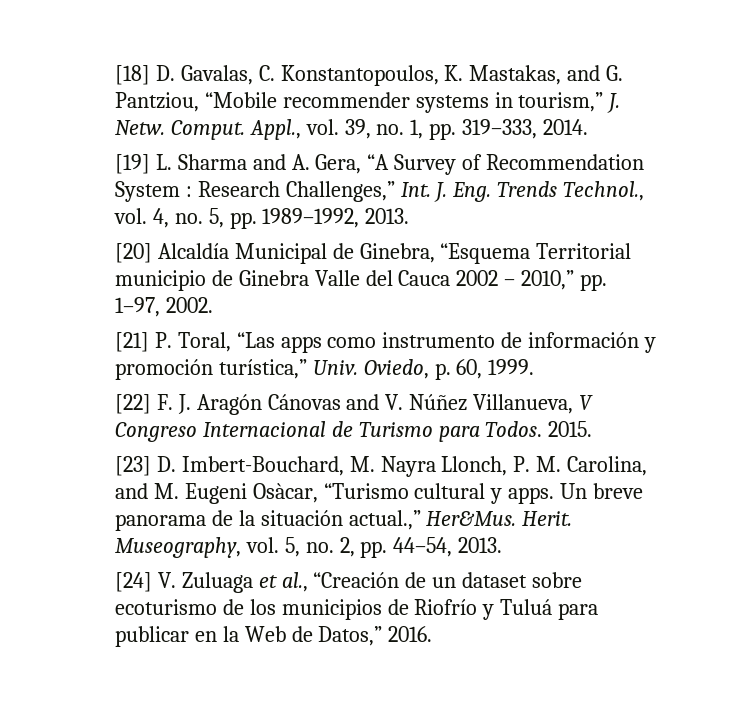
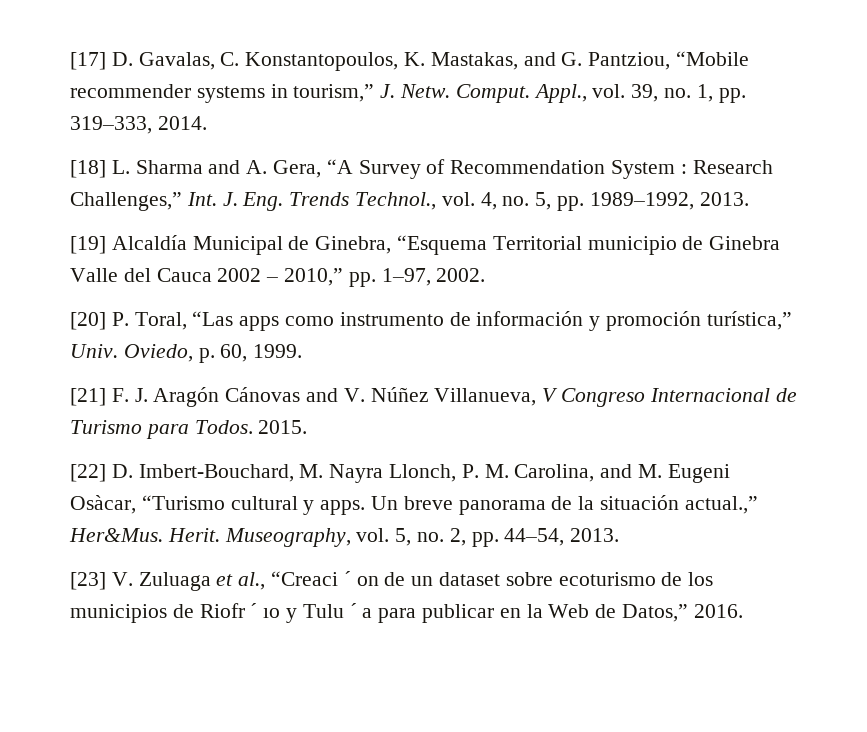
- [18] D. Gavalas, C. Konstantopoulos, K. Mastakas, and G. Pantziou, “Mobile recommender systems in tourism,” J. Netw.
+ [17] D. Gavalas, C. Konstantopoulos, K. Mastakas, and G. Pantziou, “Mobile recommender systems in tourism,” J. Netw.
- [19] L. Sharma and A. Gera, “A Survey of Recommendation System : Research Challenges,” Int. J. Eng. Trends Technol., vol. 4, no. 5, pp. 1989–1992, 2013.
+ [18] L. Sharma and A. Gera, “A Survey of Recommendation System : Research Challenges,” Int. J. Eng. Trends Technol., vol. 4, no. 5, pp. 1989–1992, 2013.
- [20] Alcaldía Municipal de Ginebra, “Esquema Territorial municipio de Ginebra Valle del Cauca 2002 – 2010,” pp. 1–97, 2002.
+ [19] Alcaldía Municipal de Ginebra, “Esquema Territorial municipio de Ginebra Valle del Cauca 2002 – 2010,” pp. 1–97, 2002.
- [21] P. Toral, “Las apps como instrumento de información y promoción turística,” Univ.
+ [20] P. Toral, “Las apps como instrumento de información y promoción turística,” Univ.
- [22] F. J. Aragón Cánovas and V. Núñez Villanueva, V Congreso Internacional de Turismo para Todos.
+ [21] F. J. Aragón Cánovas and V. Núñez Villanueva, V Congreso Internacional de Turismo para Todos.
- [23] D. Imbert-Bouchard, M. Nayra Llonch, P. M. Carolina, and M. Eugeni Osàcar, “Turismo cultural y apps.
+ [22] D. Imbert-Bouchard, M. Nayra Llonch, P. M. Carolina, and M. Eugeni Osàcar, “Turismo cultural y apps.
- [24] V. Zuluaga et al., “Creación de un dataset sobre ecoturismo de los municipios de Riofrío y Tuluá para publicar en la Web de Datos,” 2016.
+ [23] V. Zuluaga et al., “Creaci ´ on de un dataset sobre ecoturismo de los municipios de Riofr ´ ıo y Tulu ´ a para publicar en la Web de Datos,” 2016.

